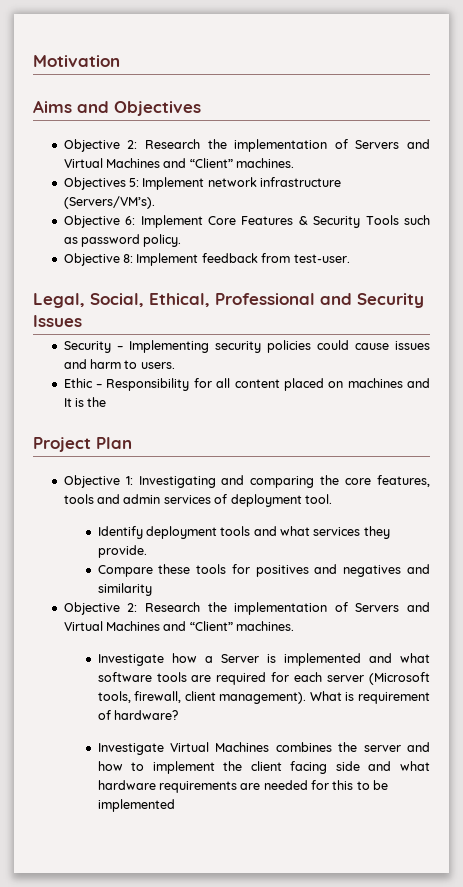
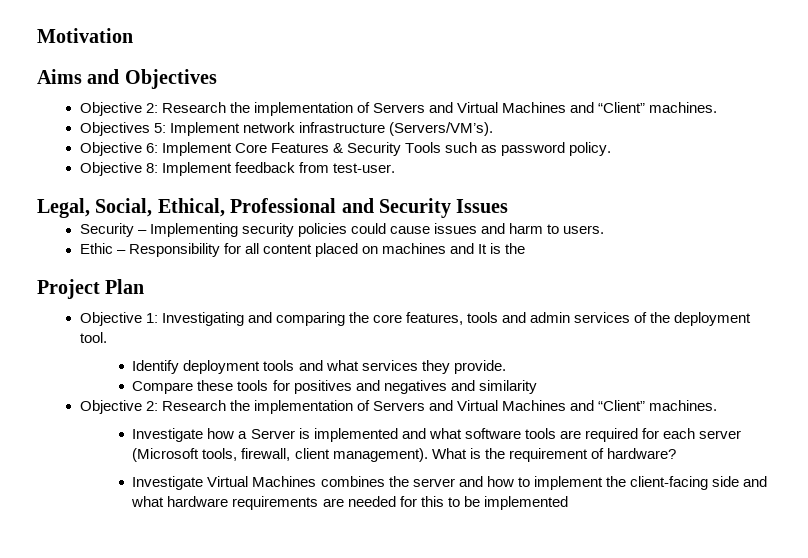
- Objective 1: Investigating and comparing the core features, tools and admin services of deployment tool.
+ Objective 1: Investigating and comparing the core features, tools and admin services of the deployment tool.
- What is requirement of hardware?
+ What is the requirement of hardware?
- Investigate Virtual Machines combines the server and how to implement the client facing side and what hardware requirements are needed for this to be implemented
+ Investigate Virtual Machines combines the server and how to implement the client-facing side and what hardware requirements are needed for this to be implemented

